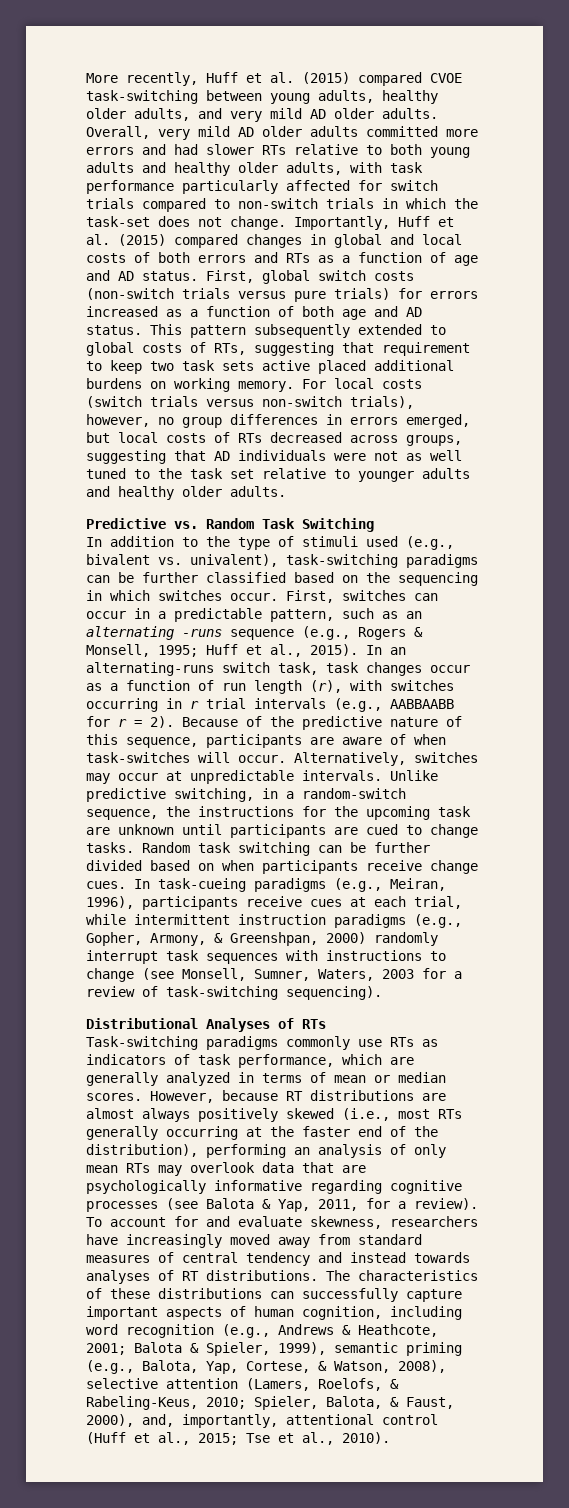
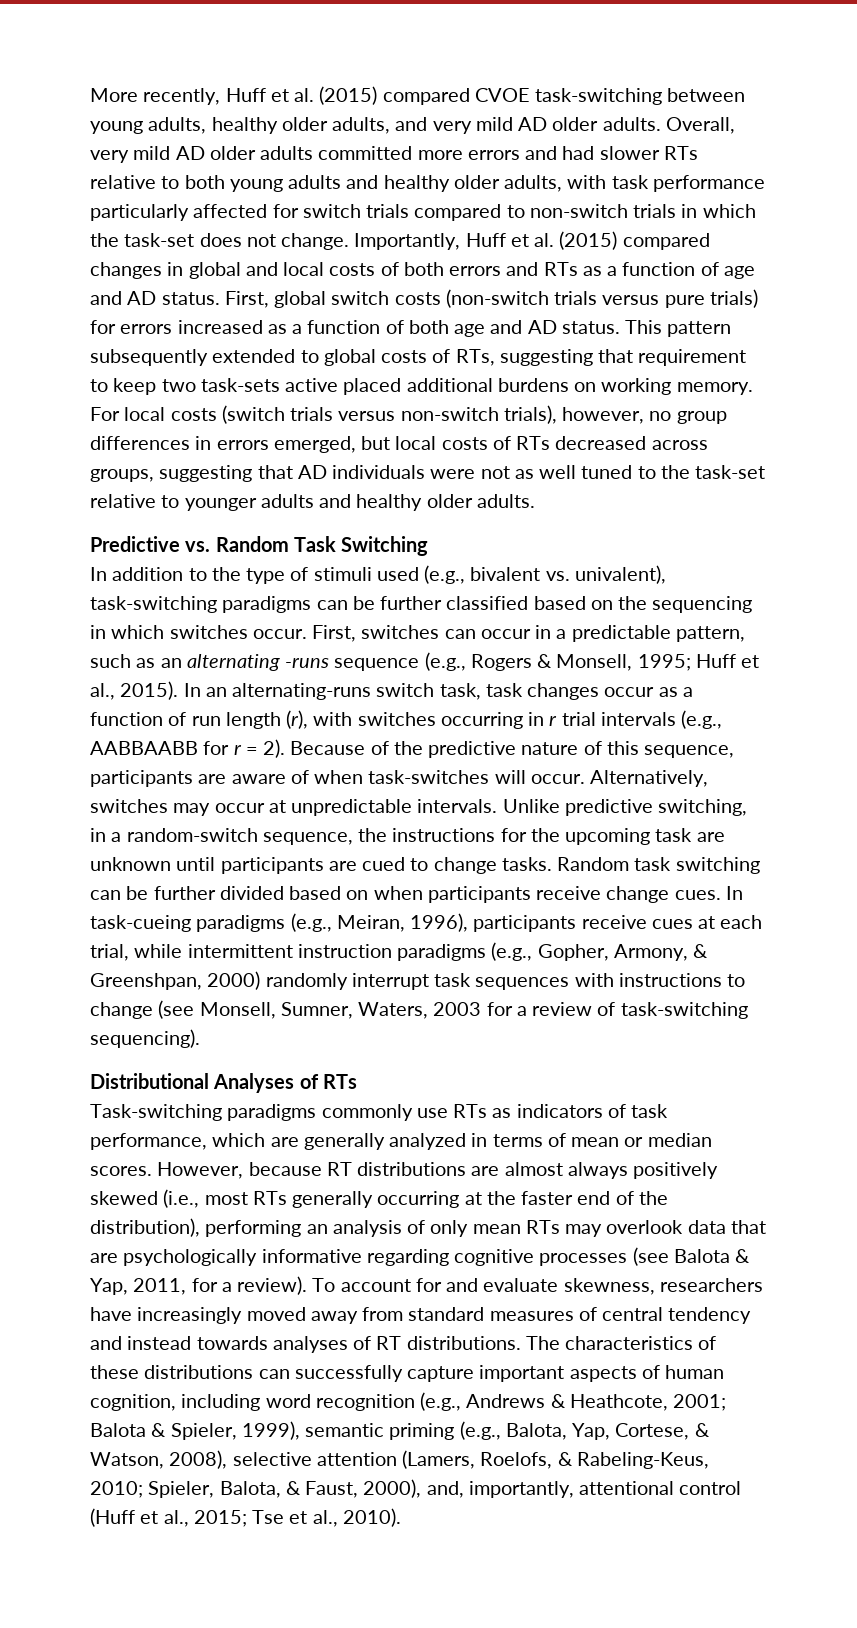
- This pattern subsequently extended to global costs of RTs, suggesting that requirement to keep two task sets active placed additional burdens on working memory.
+ This pattern subsequently extended to global costs of RTs, suggesting that requirement to keep two task-sets active placed additional burdens on working memory.
- For local costs (switch trials versus non-switch trials), however, no group differences in errors emerged, but local costs of RTs decreased across groups, suggesting that AD individuals were not as well tuned to the task set relative to younger adults and healthy older adults.
+ For local costs (switch trials versus non-switch trials), however, no group differences in errors emerged, but local costs of RTs decreased across groups, suggesting that AD individuals were not as well tuned to the task-set relative to younger adults and healthy older adults.

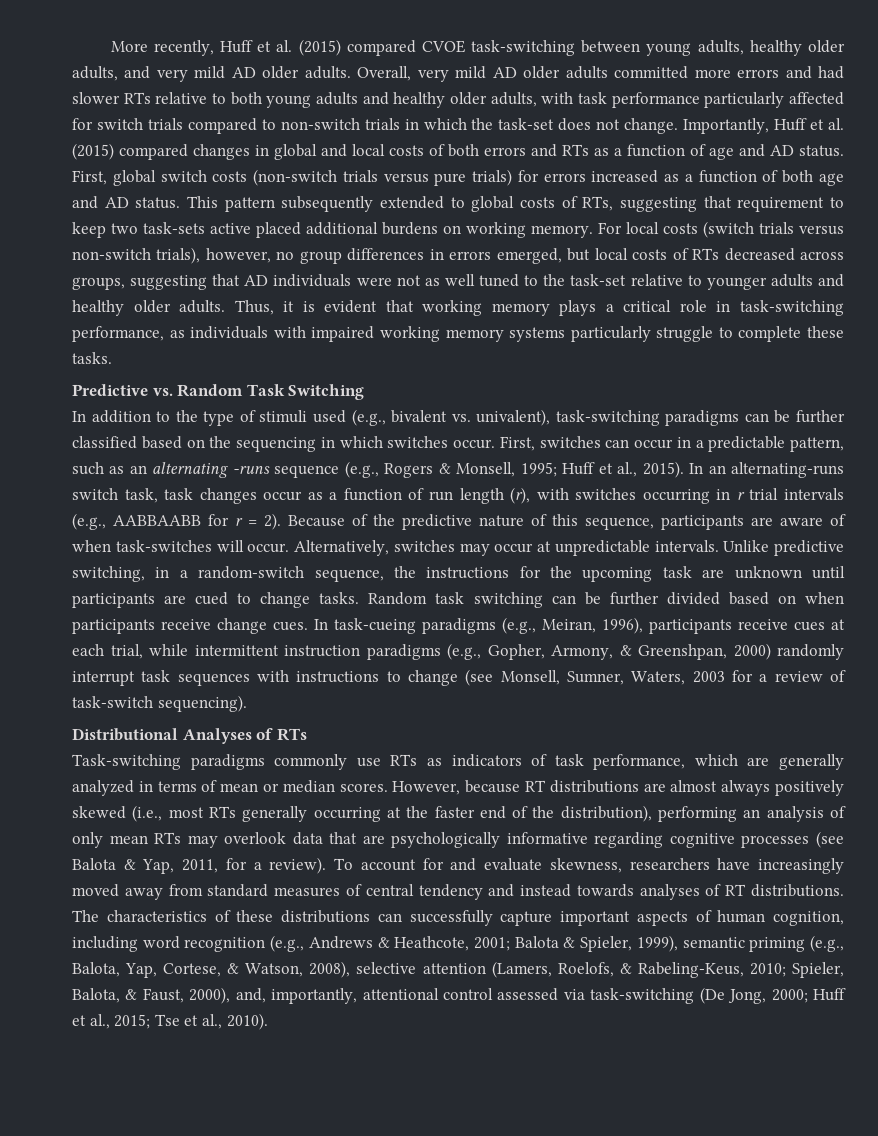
+ Thus, it is evident that working memory plays a critical role in task-switching performance, as individuals with impaired working memory systems particularly struggle to complete these tasks.
- In task-cueing paradigms (e.g., Meiran, 1996), participants receive cues at each trial, while intermittent instruction paradigms (e.g., Gopher, Armony, & Greenshpan, 2000) randomly interrupt task sequences with instructions to change (see Monsell, Sumner, Waters, 2003 for a review of task-switching sequencing).
+ In task-cueing paradigms (e.g., Meiran, 1996), participants receive cues at each trial, while intermittent instruction paradigms (e.g., Gopher, Armony, & Greenshpan, 2000) randomly interrupt task sequences with instructions to change (see Monsell, Sumner, Waters, 2003 for a review of task-switch sequencing).
- The characteristics of these distributions can successfully capture important aspects of human cognition, including word recognition (e.g., Andrews & Heathcote, 2001; Balota & Spieler, 1999), semantic priming (e.g., Balota, Yap, Cortese, & Watson, 2008), selective attention (Lamers, Roelofs, & Rabeling-Keus, 2010; Spieler, Balota, & Faust, 2000), and, importantly, attentional control (Huff et al., 2015; Tse et al., 2010).
+ The characteristics of these distributions can successfully capture important aspects of human cognition, including word recognition (e.g., Andrews & Heathcote, 2001; Balota & Spieler, 1999), semantic priming (e.g., Balota, Yap, Cortese, & Watson, 2008), selective attention (Lamers, Roelofs, & Rabeling-Keus, 2010; Spieler, Balota, & Faust, 2000), and, importantly, attentional control assessed via task-switching (De Jong, 2000; Huff et al., 2015; Tse et al., 2010).

